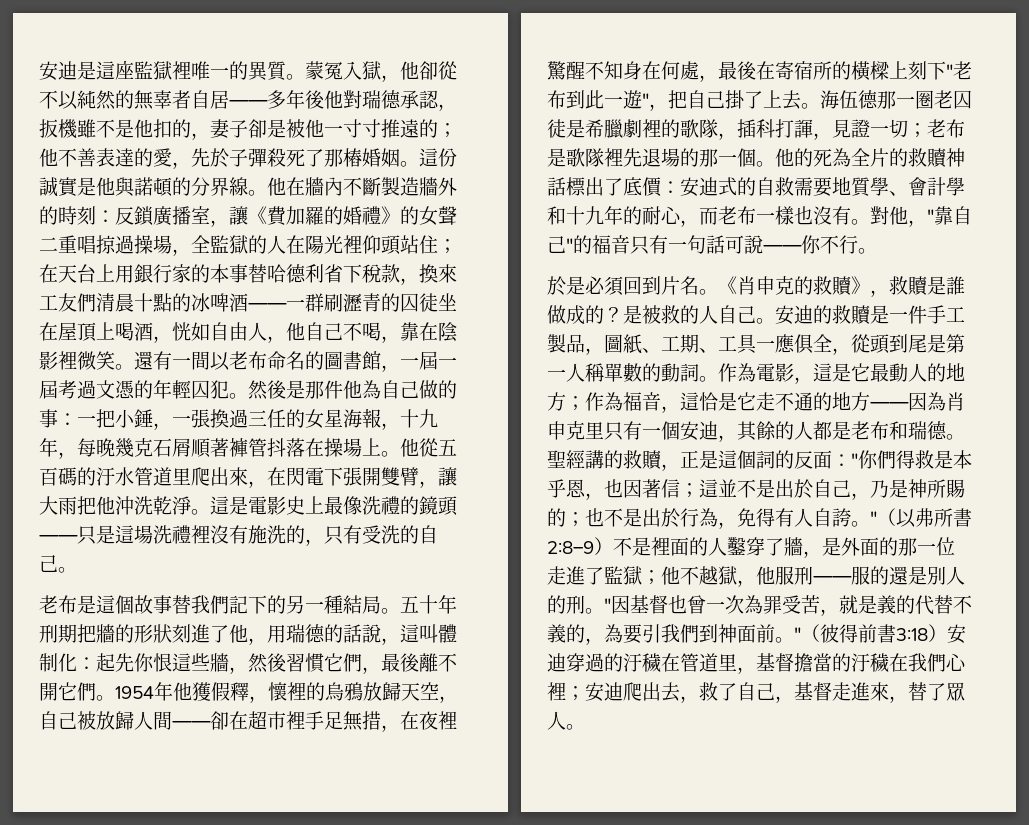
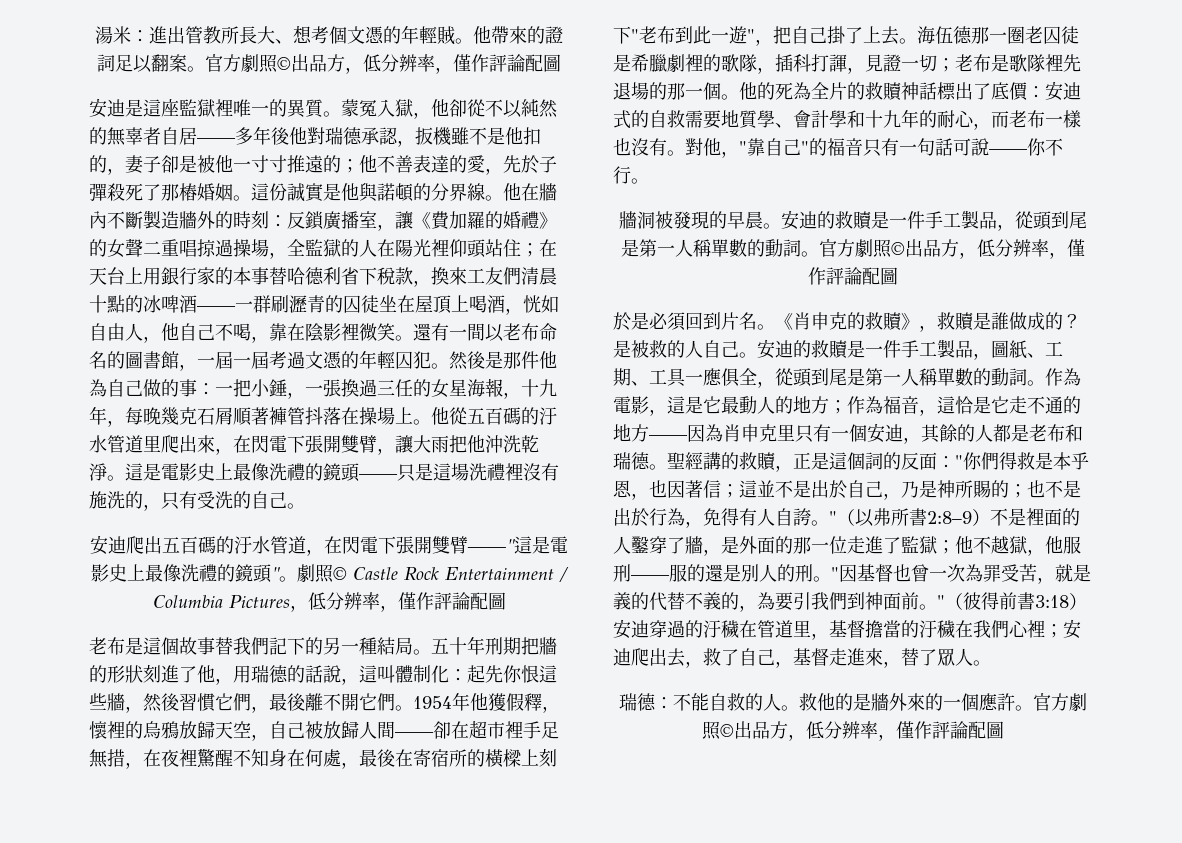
+ 湯米：進出管教所長大、想考個文憑的年輕賊。他帶來的證詞足以翻案。官方劇照©出品方，低分辨率，僅作評論配圖
+ 安迪爬出五百碼的汙水管道，在閃電下張開雙臂——"這是電影史上最像洗禮的鏡頭"。劇照© Castle Rock Entertainment / Columbia Pictures，低分辨率，僅作評論配圖
+ 牆洞被發現的早晨。安迪的救贖是一件手工製品，從頭到尾是第一人稱單數的動詞。官方劇照©出品方，低分辨率，僅作評論配圖
+ 瑞德：不能自救的人。救他的是牆外來的一個應許。官方劇照©出品方，低分辨率，僅作評論配圖

